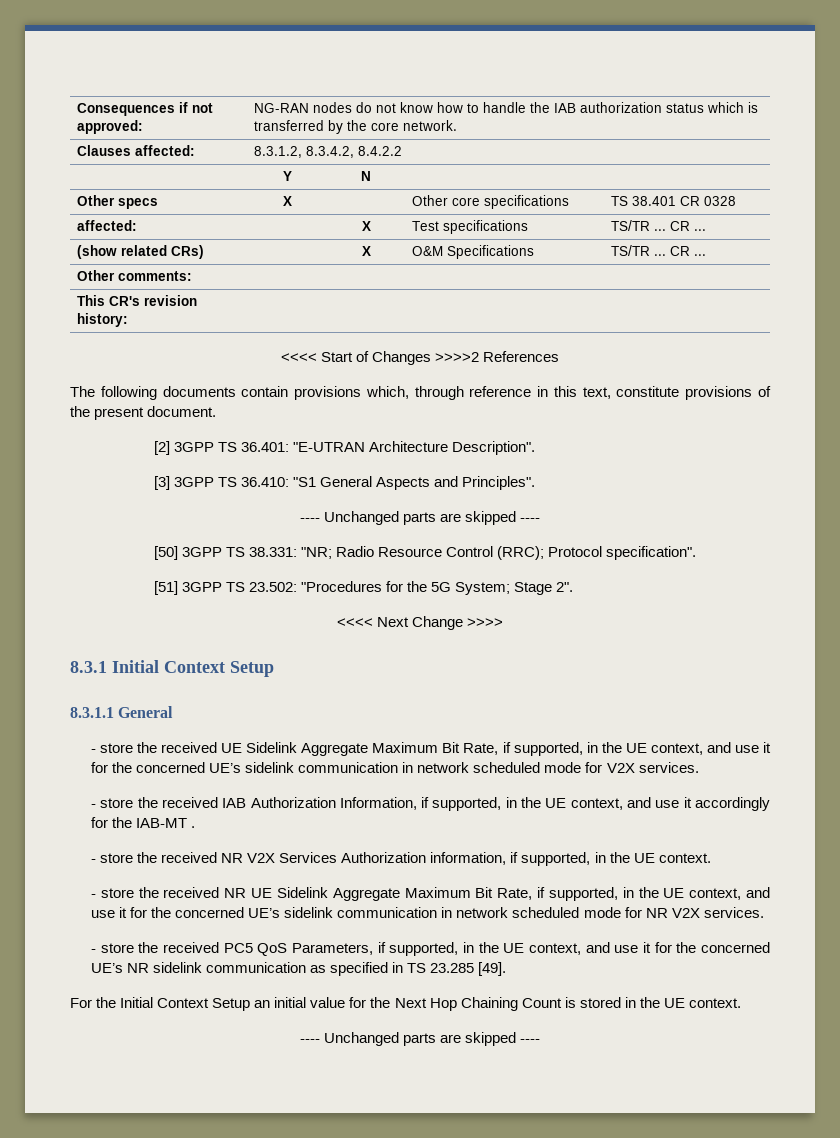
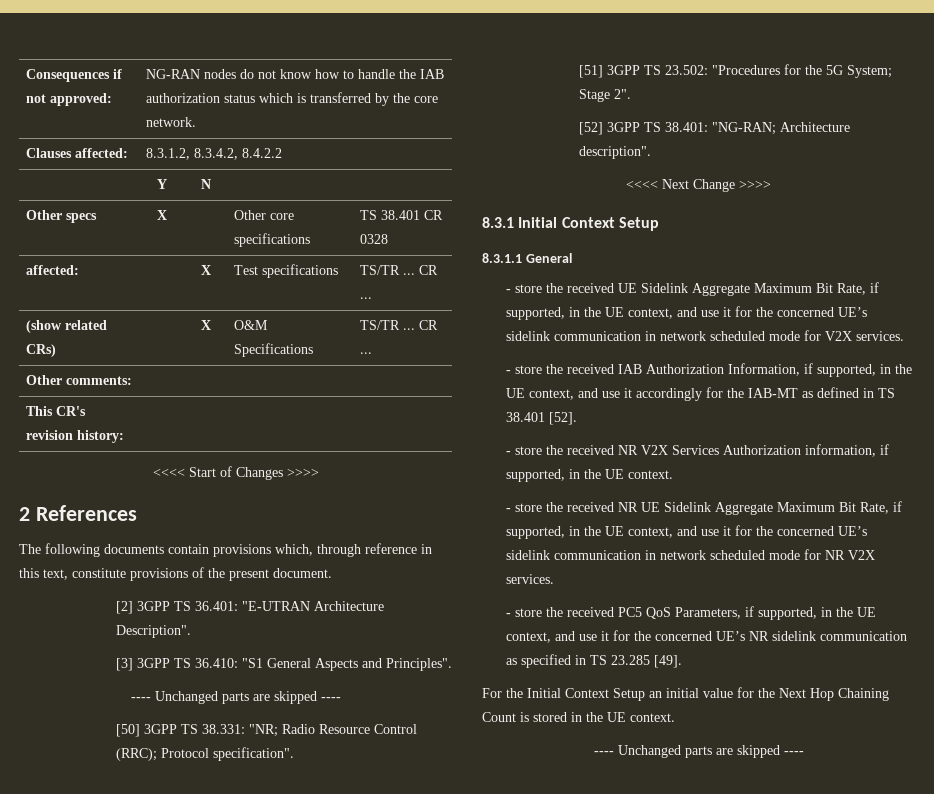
- <<<< Start of Changes >>>>2 References
+ <<<< Start of Changes >>>>
+ 2 References
+ [52] 3GPP TS 38.401: "NG-RAN; Architecture description".
- - store the received IAB Authorization Information, if supported, in the UE context, and use it accordingly for the IAB-MT .
+ - store the received IAB Authorization Information, if supported, in the UE context, and use it accordingly for the IAB-MT as defined in TS 38.401 [52].

